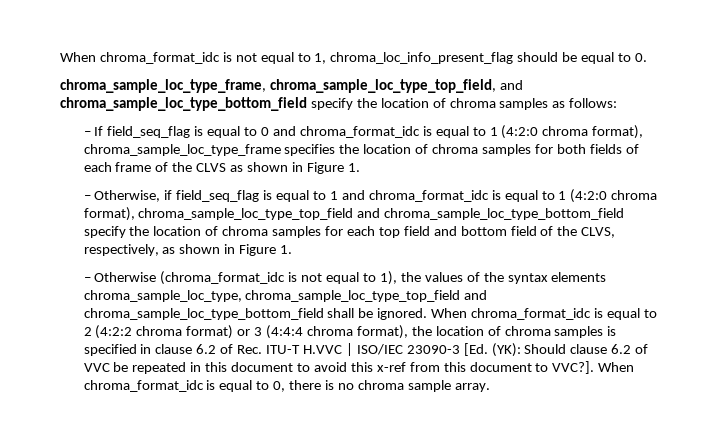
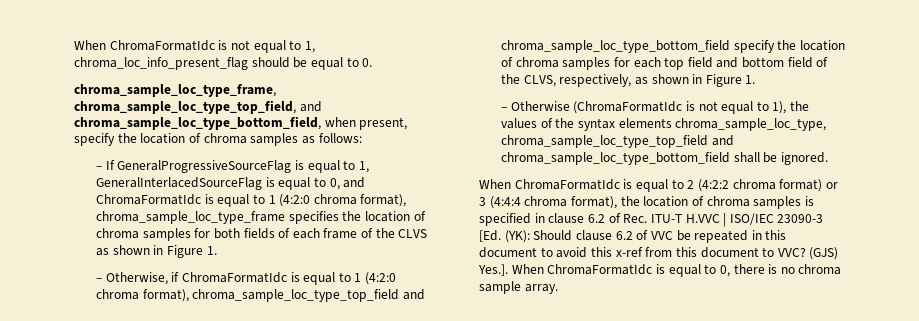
- When chroma_format_idc is not equal to 1, chroma_loc_info_present_flag should be equal to 0.
+ When ChromaFormatIdc is not equal to 1, chroma_loc_info_present_flag should be equal to 0.
- chroma_sample_loc_type_frame, chroma_sample_loc_type_top_field, and chroma_sample_loc_type_bottom_field specify the location of chroma samples as follows:
+ chroma_sample_loc_type_frame, chroma_sample_loc_type_top_field, and chroma_sample_loc_type_bottom_field, when present, specify the location of chroma samples as follows:
- – If field_seq_flag is equal to 0 and chroma_format_idc is equal to 1 (4:2:0 chroma format), chroma_sample_loc_type_frame specifies the location of chroma samples for both fields of each frame of the CLVS as shown in Figure 1.
+ – If GeneralProgressiveSourceFlag is equal to 1, GeneralInterlacedSourceFlag is equal to 0, and ChromaFormatIdc is equal to 1 (4:2:0 chroma format), chroma_sample_loc_type_frame specifies the location of chroma samples for both fields of each frame of the CLVS as shown in Figure 1.
- – Otherwise, if field_seq_flag is equal to 1 and chroma_format_idc is equal to 1 (4:2:0 chroma format), chroma_sample_loc_type_top_field and chroma_sample_loc_type_bottom_field specify the location of chroma samples for each top field and bottom field of the CLVS, respectively, as shown in Figure 1.
+ – Otherwise, if ChromaFormatIdc is equal to 1 (4:2:0 chroma format), chroma_sample_loc_type_top_field and chroma_sample_loc_type_bottom_field specify the location of chroma samples for each top field and bottom field of the CLVS, respectively, as shown in Figure 1.
- – Otherwise (chroma_format_idc is not equal to 1), the values of the syntax elements chroma_sample_loc_type, chroma_sample_loc_type_top_field and chroma_sample_loc_type_bottom_field shall be ignored. When chroma_format_idc is equal to 2 (4:2:2 chroma format) or 3 (4:4:4 chroma format), the location of chroma samples is specified in clause 6.2 of Rec. ITU-T H.VVC | ISO/IEC 23090-3 [Ed. (YK):
+ – Otherwise (ChromaFormatIdc is not equal to 1), the values of the syntax elements chroma_sample_loc_type, chroma_sample_loc_type_top_field and chroma_sample_loc_type_bottom_field shall be ignored.
+ When ChromaFormatIdc is equal to 2 (4:2:2 chroma format) or 3 (4:4:4 chroma format), the location of chroma samples is specified in clause 6.2 of Rec. ITU-T H.VVC | ISO/IEC 23090-3 [Ed. (YK):
- Should clause 6.2 of VVC be repeated in this document to avoid this x-ref from this document to VVC?]. When chroma_format_idc is equal to 0, there is no chroma sample array.
+ Should clause 6.2 of VVC be repeated in this document to avoid this x-ref from this document to VVC? (GJS) Yes.]. When ChromaFormatIdc is equal to 0, there is no chroma sample array.

